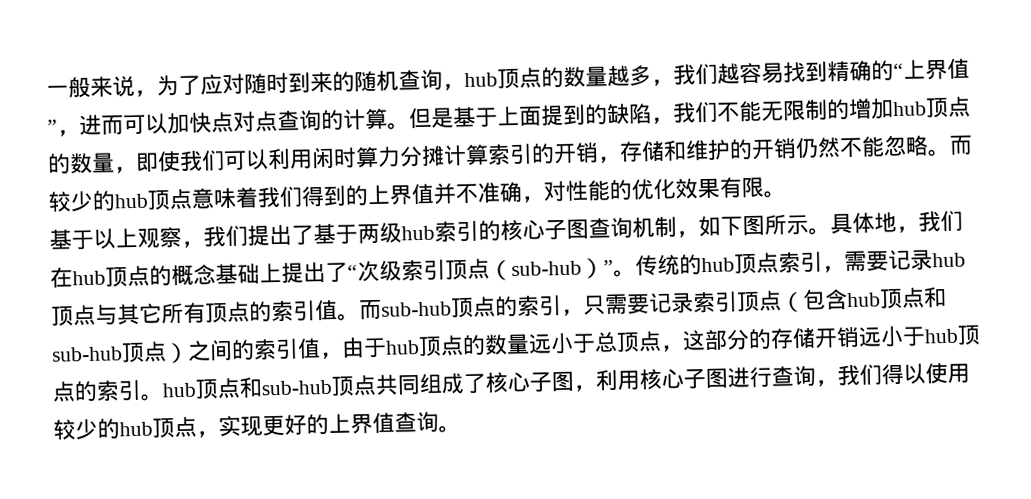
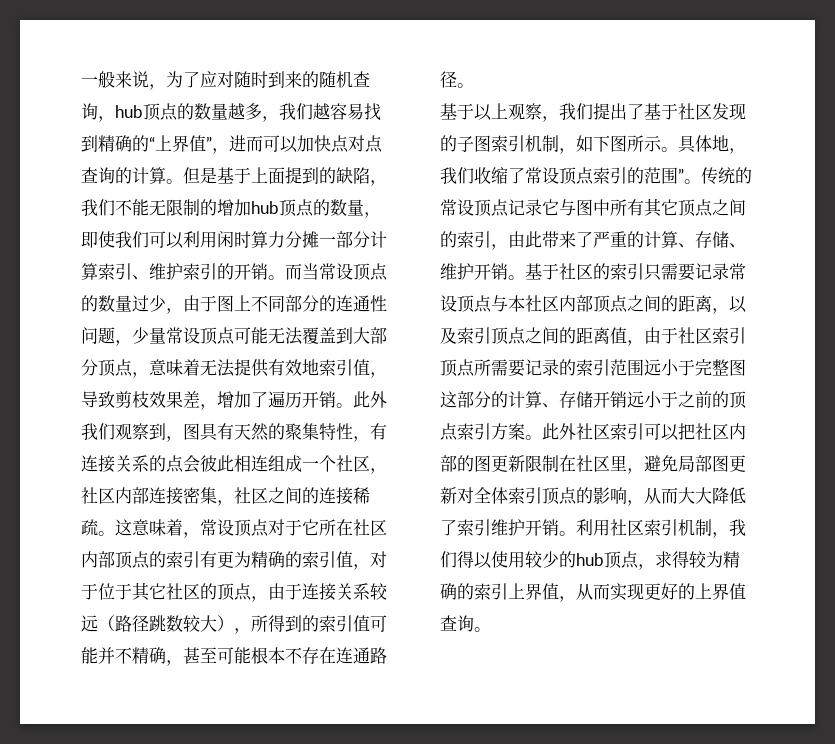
- 但是基于上面提到的缺陷，我们不能无限制的增加hub顶点的数量，即使我们可以利用闲时算力分摊计算索引的开销，存储和维护的开销仍然不能忽略。而较少的hub顶点意味着我们得到的上界值并不准确，对性能的优化效果有限。
+ 但是基于上面提到的缺陷，我们不能无限制的增加hub顶点的数量，即使我们可以利用闲时算力分摊一部分计算索引、维护索引的开销。而当常设顶点的数量过少，由于图上不同部分的连通性问题，少量常设顶点可能无法覆盖到大部分顶点，意味着无法提供有效地索引值，导致剪枝效果差，增加了遍历开销。此外我们观察到，图具有天然的聚集特性，有连接关系的点会彼此相连组成一个社区，社区内部连接密集，社区之间的连接稀疏。这意味着，常设顶点对于它所在社区内部顶点的索引有更为精确的索引值，对于位于其它社区的顶点，由于连接关系较远（路径跳数较大），所得到的索引值可能并不精确，甚至可能根本不存在连通路径。
- 基于以上观察，我们提出了基于两级hub索引的核心子图查询机制，如下图所示。
+ 基于以上观察，我们提出了基于社区发现的子图索引机制，如下图所示。
- 具体地，我们在hub顶点的概念基础上提出了“次级索引顶点（sub-hub）”。传统的hub顶点索引，需要记录hub顶点与其它所有顶点的索引值。而sub-hub顶点的索引，只需要记录索引顶点（包含hub顶点和sub-hub顶点）之间的索引值，由于hub顶点的数量远小于总顶点，这部分的存储开销远小于hub顶点的索引。hub顶点和sub-hub顶点共同组成了核心子图，利用核心子图进行查询，我们得以使用较少的hub顶点，实现更好的上界值查询。
+ 具体地，我们收缩了常设顶点索引的范围”。传统的常设顶点记录它与图中所有其它顶点之间的索引，由此带来了严重的计算、存储、维护开销。基于社区的索引只需要记录常设顶点与本社区内部顶点之间的距离，以及索引顶点之间的距离值，由于社区索引顶点所需要记录的索引范围远小于完整图这部分的计算、存储开销远小于之前的顶点索引方案。此外社区索引可以把社区内部的图更新限制在社区里，避免局部图更新对全体索引顶点的影响，从而大大降低了索引维护开销。利用社区索引机制，我们得以使用较少的hub顶点，求得较为精确的索引上界值，从而实现更好的上界值查询。

